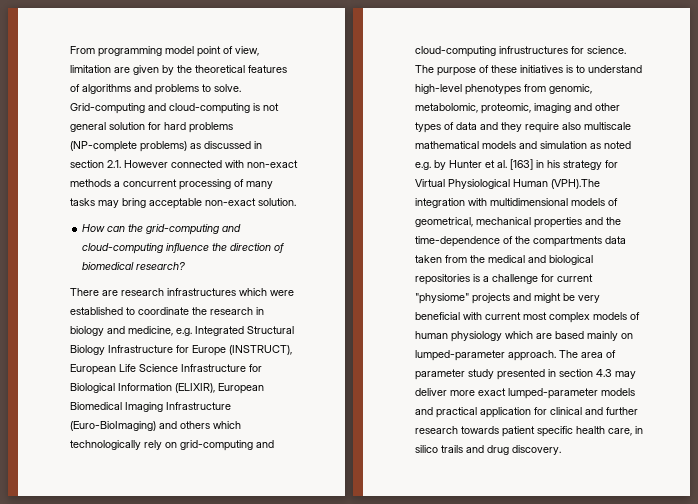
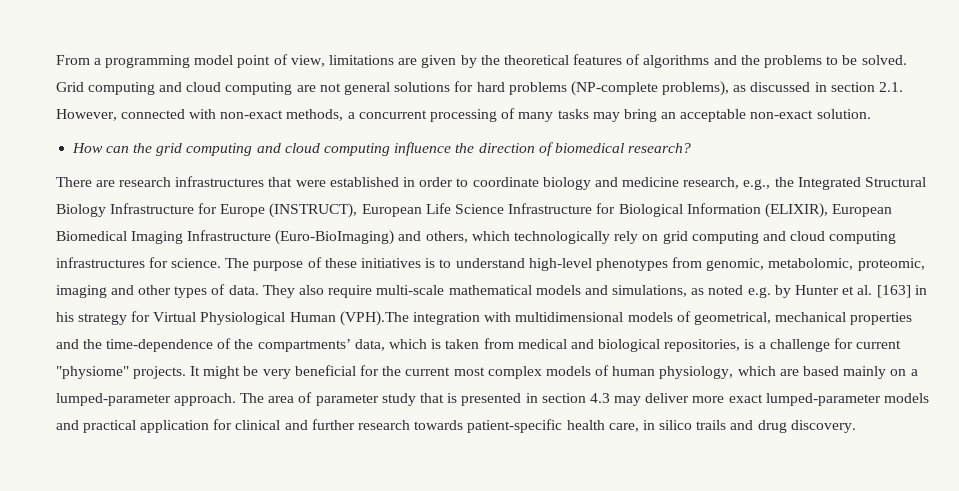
- From programming model point of view, limitation are given by the theoretical features of algorithms and problems to solve. Grid-computing and cloud-computing is not general solution for hard problems (NP-complete problems) as discussed in section 2.1. However connected with non-exact methods a concurrent processing of many tasks may bring acceptable non-exact solution.
+ From a programming model point of view, limitations are given by the theoretical features of algorithms and the problems to be solved. Grid computing and cloud computing are not general solutions for hard problems (NP-complete problems), as discussed in section 2.1. However, connected with non-exact methods, a concurrent processing of many tasks may bring an acceptable non-exact solution.
- How can the grid-computing and cloud-computing influence the direction of biomedical research?
+ How can the grid computing and cloud computing influence the direction of biomedical research?
- There are research infrastructures which were established to coordinate the research in biology and medicine, e.g. Integrated Structural Biology Infrastructure for Europe (INSTRUCT), European Life Science Infrastructure for Biological Information (ELIXIR), European Biomedical Imaging Infrastructure (Euro-BioImaging) and others which technologically rely on grid-computing and cloud-computing infrustructures for science.
+ There are research infrastructures that were established in order to coordinate biology and medicine research, e.g., the Integrated Structural Biology Infrastructure for Europe (INSTRUCT), European Life Science Infrastructure for Biological Information (ELIXIR), European Biomedical Imaging Infrastructure (Euro-BioImaging) and others, which technologically rely on grid computing and cloud computing infrastructures for science.
- The purpose of these initiatives is to understand high-level phenotypes from genomic, metabolomic, proteomic, imaging and other types of data and they require also multiscale mathematical models and simulation as noted e.g. by Hunter et al. [163] in his strategy for Virtual Physiological Human (VPH).The integration with multidimensional models of geometrical, mechanical properties and the time-dependence of the compartments data taken from the medical and biological repositories is a challenge for current "physiome" projects and might be very beneficial with current most complex models of human physiology which are based mainly on lumped-parameter approach.
+ The purpose of these initiatives is to understand high-level phenotypes from genomic, metabolomic, proteomic, imaging and other types of data. They also require multi-scale mathematical models and simulations, as noted e.g. by Hunter et al. [163] in his strategy for Virtual Physiological Human (VPH).The integration with multidimensional models of geometrical, mechanical properties and the time-dependence of the compartments’ data, which is taken from medical and biological repositories, is a challenge for current "physiome" projects. It might be very beneficial for the current most complex models of human physiology, which are based mainly on a lumped-parameter approach.
- The area of parameter study presented in section 4.3 may deliver more exact lumped-parameter models and practical application for clinical and further research towards patient specific health care, in silico trails and drug discovery.
+ The area of parameter study that is presented in section 4.3 may deliver more exact lumped-parameter models and practical application for clinical and further research towards patient-specific health care, in silico trails and drug discovery.

